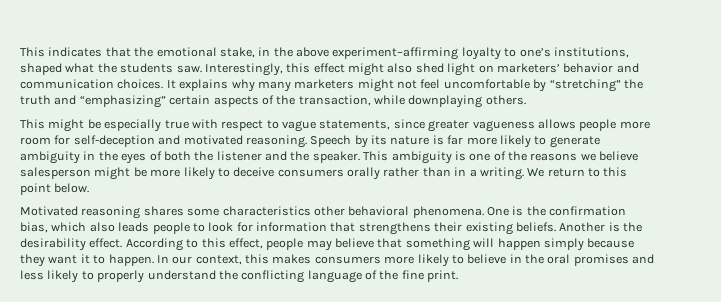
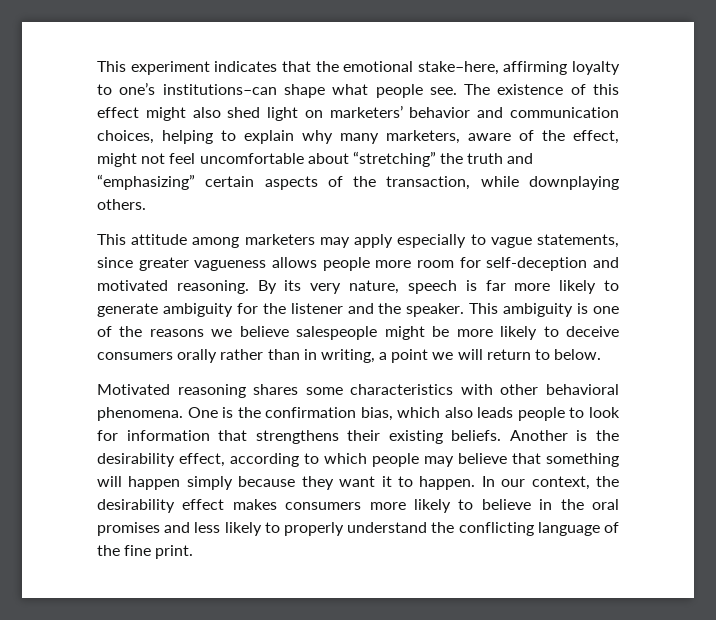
- This indicates that the emotional stake, in the above experiment–affirming loyalty to one’s institutions, shaped what the students saw. Interestingly, this effect might also shed light on marketers’ behavior and communication choices. It explains why many marketers might not feel uncomfortable by “stretching” the truth and “emphasizing” certain aspects of the transaction, while downplaying others.
+ This experiment indicates that the emotional stake–here, affirming loyalty to one’s institutions–can shape what people see. The existence of this effect might also shed light on marketers’ behavior and communication choices, helping to explain why many marketers, aware of the effect, might not feel uncomfortable about “stretching” the truth and “emphasizing” certain aspects of the transaction, while downplaying others.
- This might be especially true with respect to vague statements, since greater vagueness allows people more room for self-deception and motivated reasoning.
+ This attitude among marketers may apply especially to vague statements, since greater vagueness allows people more room for self-deception and motivated reasoning.
- Speech by its nature is far more likely to generate ambiguity in the eyes of both the listener and the speaker.
+ By its very nature, speech is far more likely to generate ambiguity for the listener and the speaker.
- This ambiguity is one of the reasons we believe salesperson might be more likely to deceive consumers orally rather than in a writing. We return to this point below.
+ This ambiguity is one of the reasons we believe salespeople might be more likely to deceive consumers orally rather than in writing, a point we will return to below.
- Motivated reasoning shares some characteristics other behavioral phenomena.
+ Motivated reasoning shares some characteristics with other behavioral phenomena.
- Another is the desirability effect. According to this effect, people may believe that something will happen simply because they want it to happen.
+ Another is the desirability effect, according to which people may believe that something will happen simply because they want it to happen.
- In our context, this makes consumers more likely to believe in the oral promises and less likely to properly understand the conflicting language of the fine print.
+ In our context, the desirability effect makes consumers more likely to believe in the oral promises and less likely to properly understand the conflicting language of the fine print.

